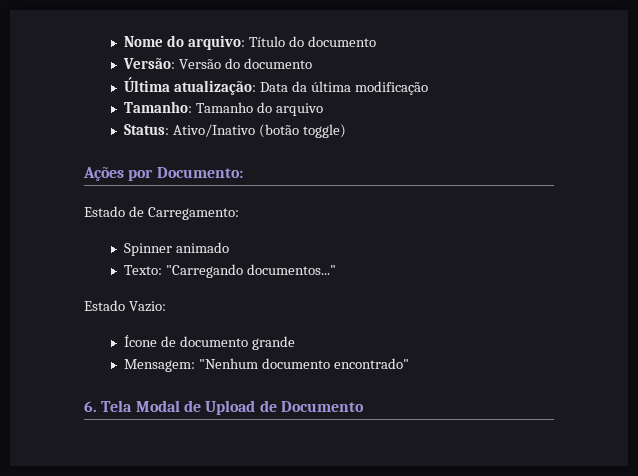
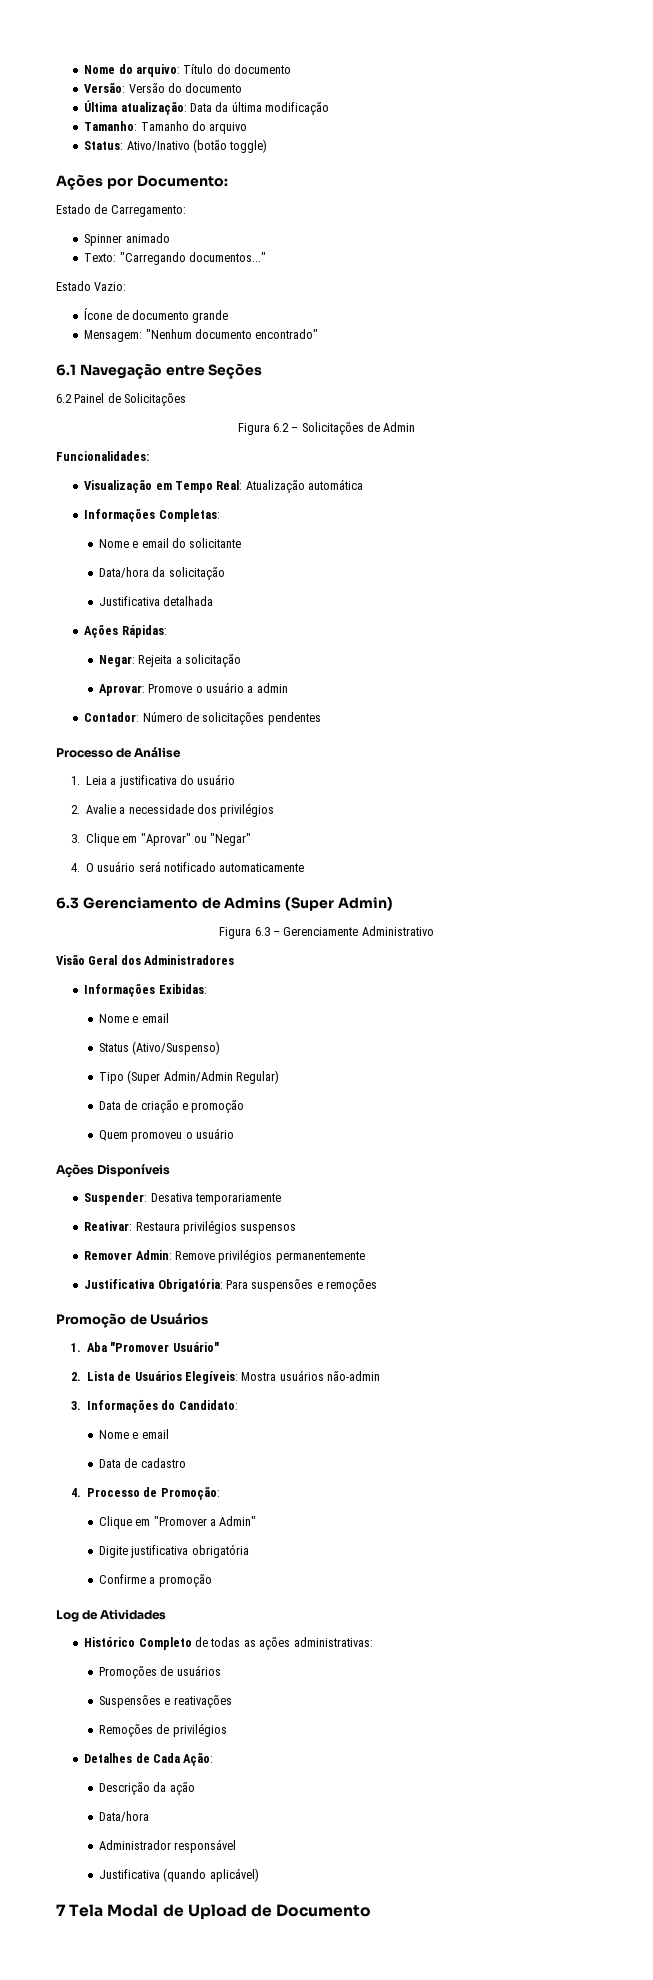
- 6. Tela Modal de Upload de Documento
+ 6.1 Navegação entre Seções
+ 6.2 Painel de Solicitações
+ Figura 6.2 – Solicitações de Admin
+ Funcionalidades:
+ Visualização em Tempo Real: Atualização automática
+ Informações Completas:
+ Nome e email do solicitante
+ Data/hora da solicitação
+ Justificativa detalhada
+ Ações Rápidas:
+ Negar: Rejeita a solicitação
+ Aprovar: Promove o usuário a admin
+ Contador: Número de solicitações pendentes
+ Processo de Análise
+ 1. Leia a justificativa do usuário
+ 2. Avalie a necessidade dos privilégios
+ 3. Clique em "Aprovar" ou "Negar"
+ 4. O usuário será notificado automaticamente
+ 6.3 Gerenciamento de Admins (Super Admin)
+ Figura 6.3 – Gerenciamente Administrativo
+ Visão Geral dos Administradores
+ Informações Exibidas:
+ Nome e email
+ Status (Ativo/Suspenso)
+ Tipo (Super Admin/Admin Regular)
+ Data de criação e promoção
+ Quem promoveu o usuário
+ Ações Disponíveis
+ Suspender: Desativa temporariamente
+ Reativar: Restaura privilégios suspensos
+ Remover Admin: Remove privilégios permanentemente
+ Justificativa Obrigatória: Para suspensões e remoções
+ Promoção de Usuários
+ 1. Aba "Promover Usuário"
+ 2. Lista de Usuários Elegíveis: Mostra usuários não-admin
+ 3. Informações do Candidato:
+ Nome e email
+ Data de cadastro
+ 4. Processo de Promoção:
+ Clique em "Promover a Admin"
+ Digite justificativa obrigatória
+ Confirme a promoção
+ Log de Atividades
+ Histórico Completo de todas as ações administrativas:
+ Promoções de usuários
+ Suspensões e reativações
+ Remoções de privilégios
+ Detalhes de Cada Ação:
+ Descrição da ação
+ Data/hora
+ Administrador responsável
+ Justificativa (quando aplicável)
+ 7 Tela Modal de Upload de Documento

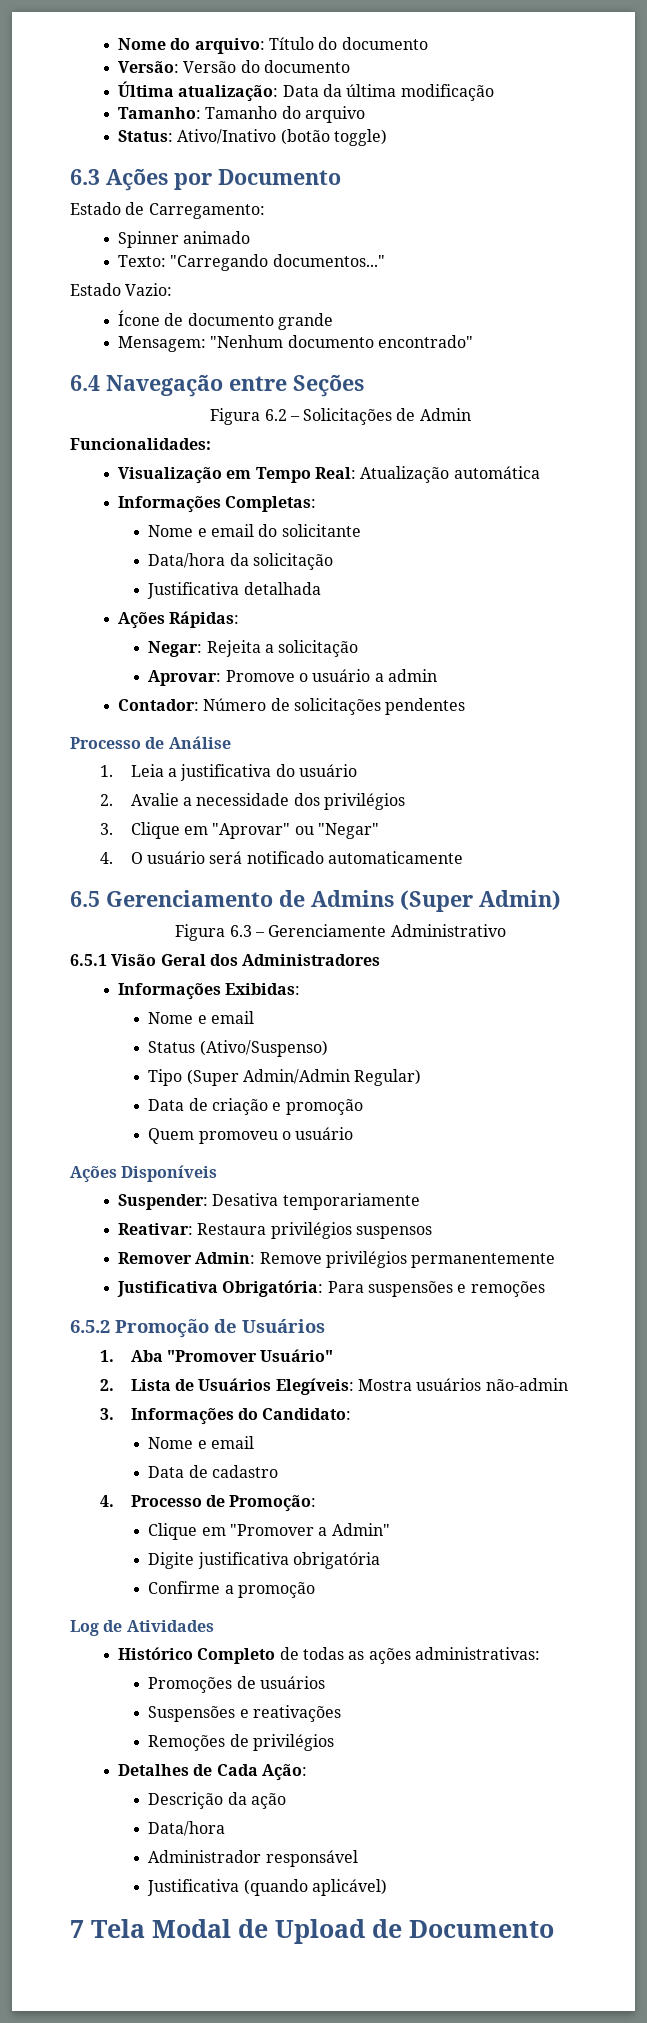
- Ações por Documento:
+ 6.3 Ações por Documento
- 6.1 Navegação entre Seções
+ 6.4 Navegação entre Seções
- 6.2 Painel de Solicitações
- 6.3 Gerenciamento de Admins (Super Admin)
+ 6.5 Gerenciamento de Admins (Super Admin)
- Visão Geral dos Administradores
+ 6.5.1 Visão Geral dos Administradores
- Promoção de Usuários
+ 6.5.2 Promoção de Usuários

